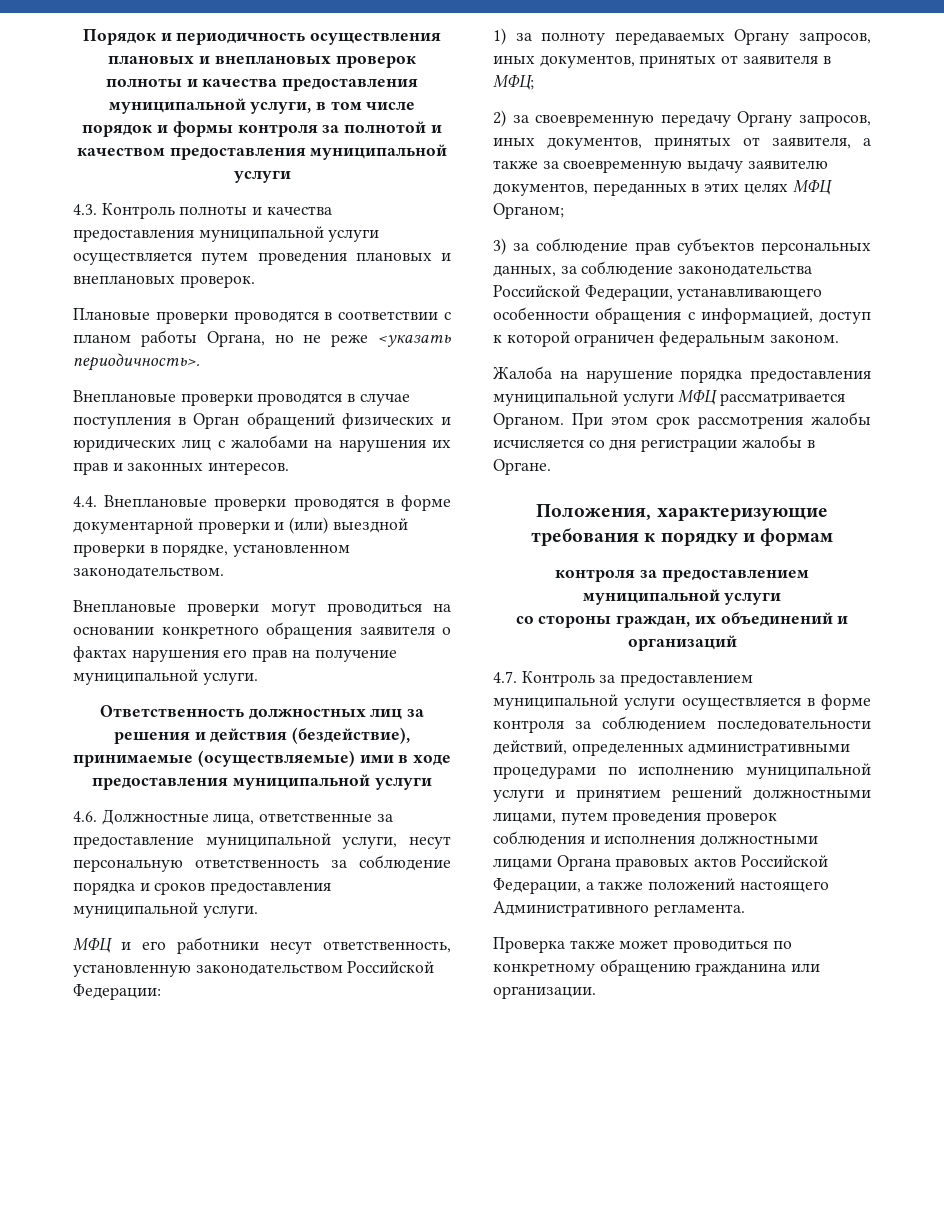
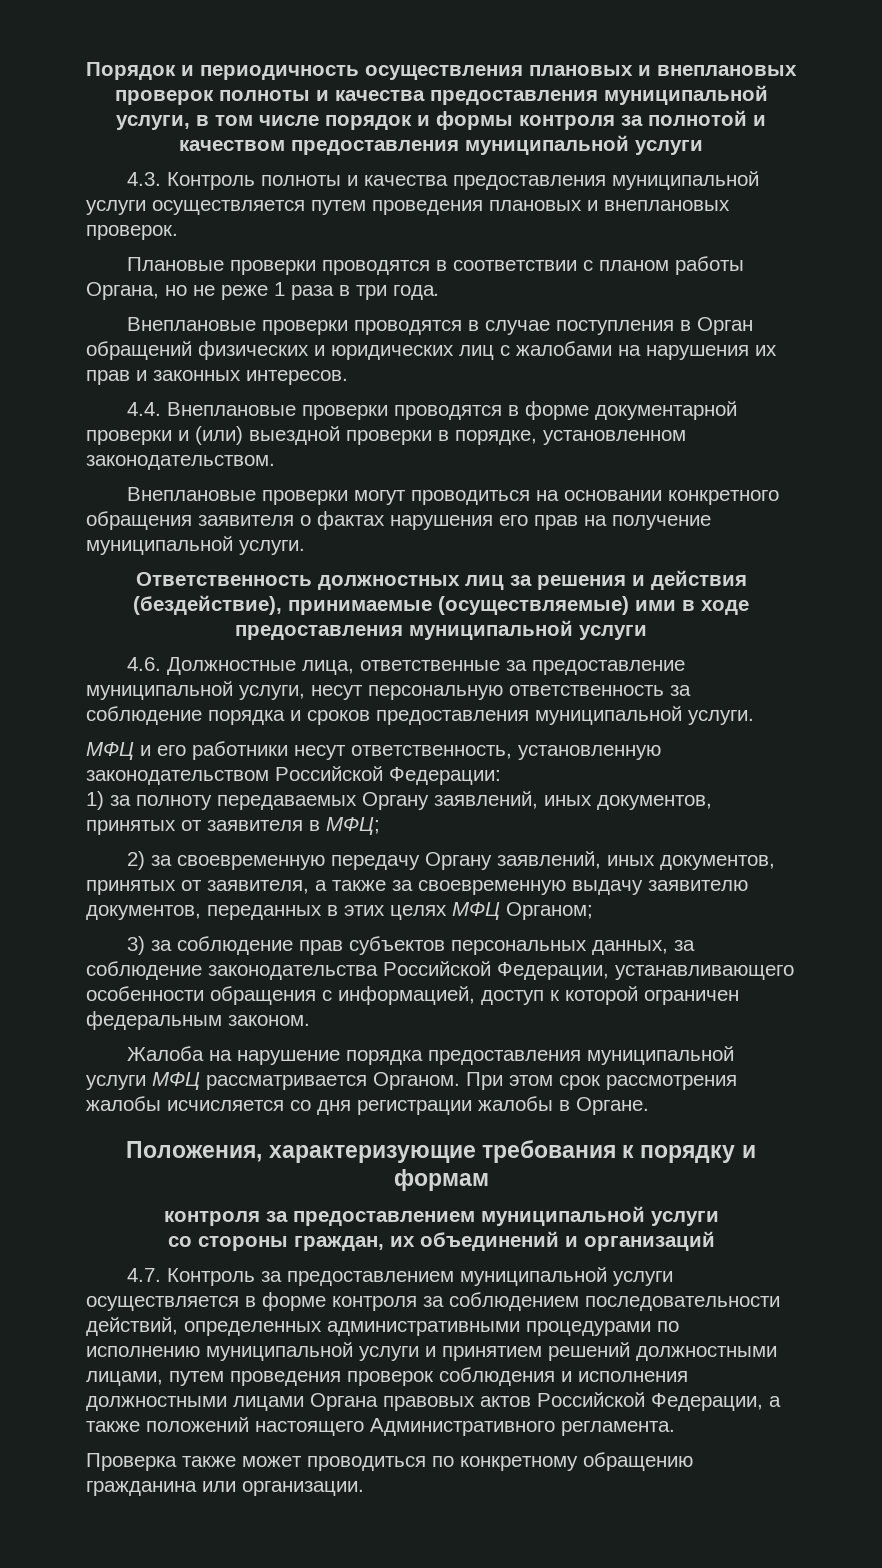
- Плановые проверки проводятся в соответствии с планом работы Органа, но не реже <указать периодичность>.
+ Плановые проверки проводятся в соответствии с планом работы Органа, но не реже 1 раза в три года.
- 1) за полноту передаваемых Органу запросов, иных документов, принятых от заявителя в МФЦ;
+ 1) за полноту передаваемых Органу заявлений, иных документов, принятых от заявителя в МФЦ;
- 2) за своевременную передачу Органу запросов, иных документов, принятых от заявителя, а также за своевременную выдачу заявителю документов, переданных в этих целях МФЦ Органом;
+ 2) за своевременную передачу Органу заявлений, иных документов, принятых от заявителя, а также за своевременную выдачу заявителю документов, переданных в этих целях МФЦ Органом;

